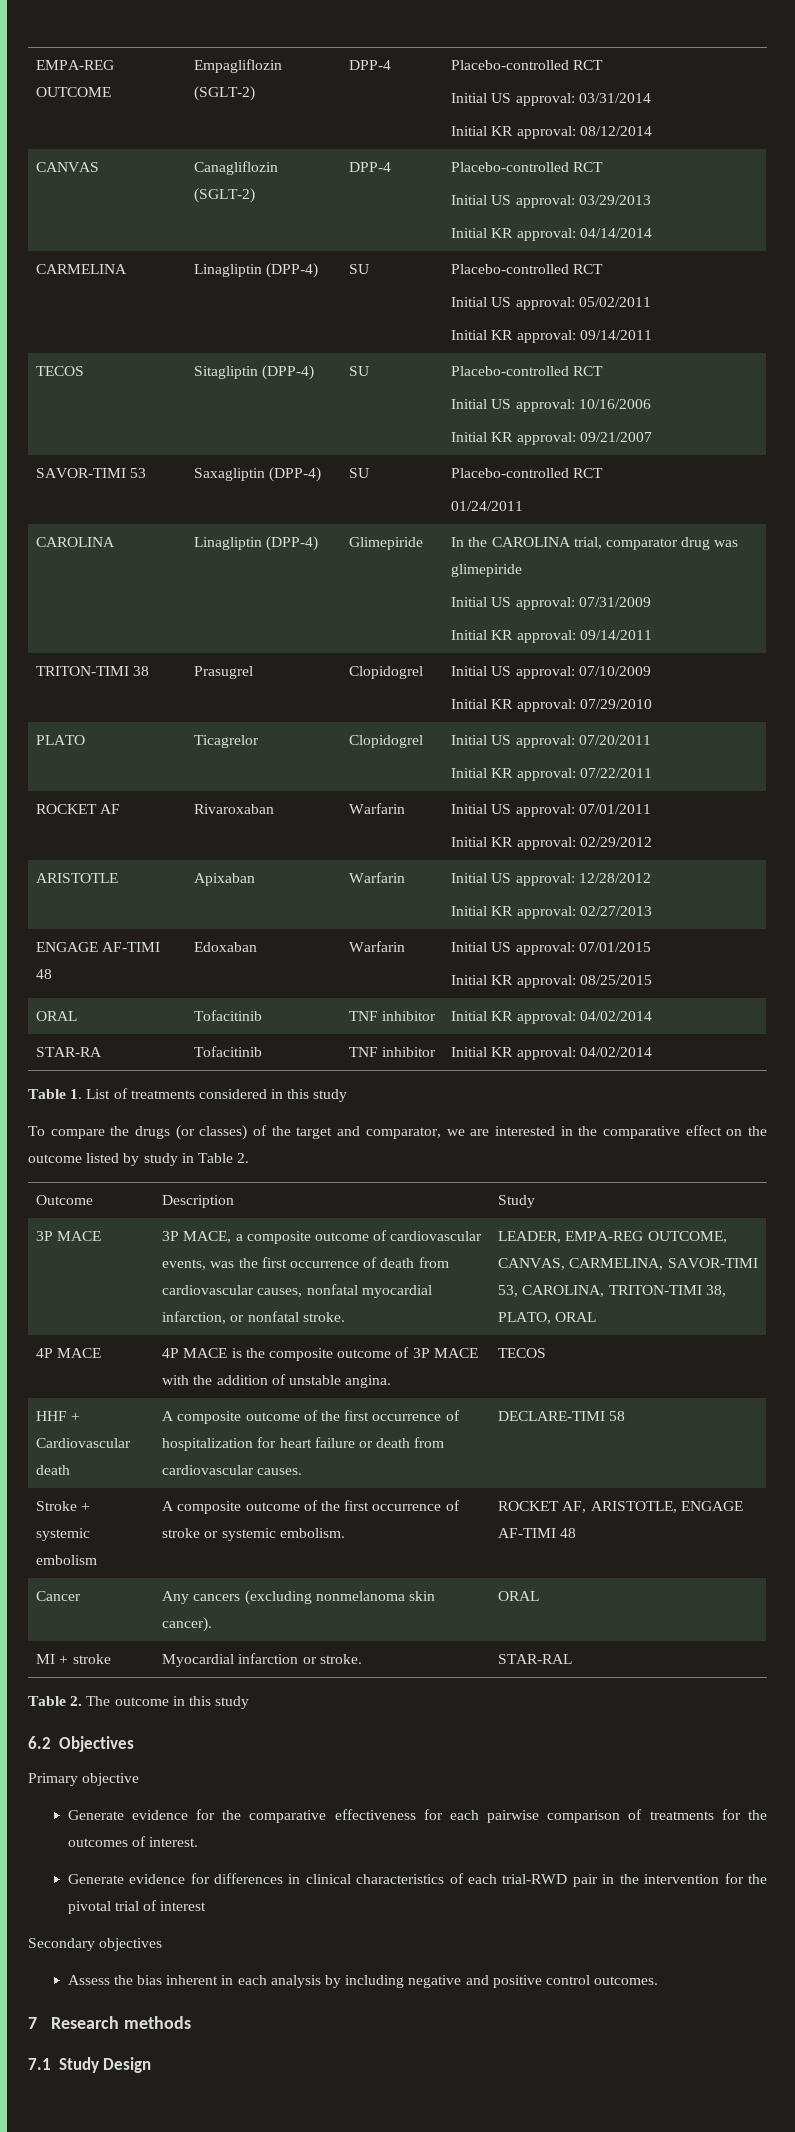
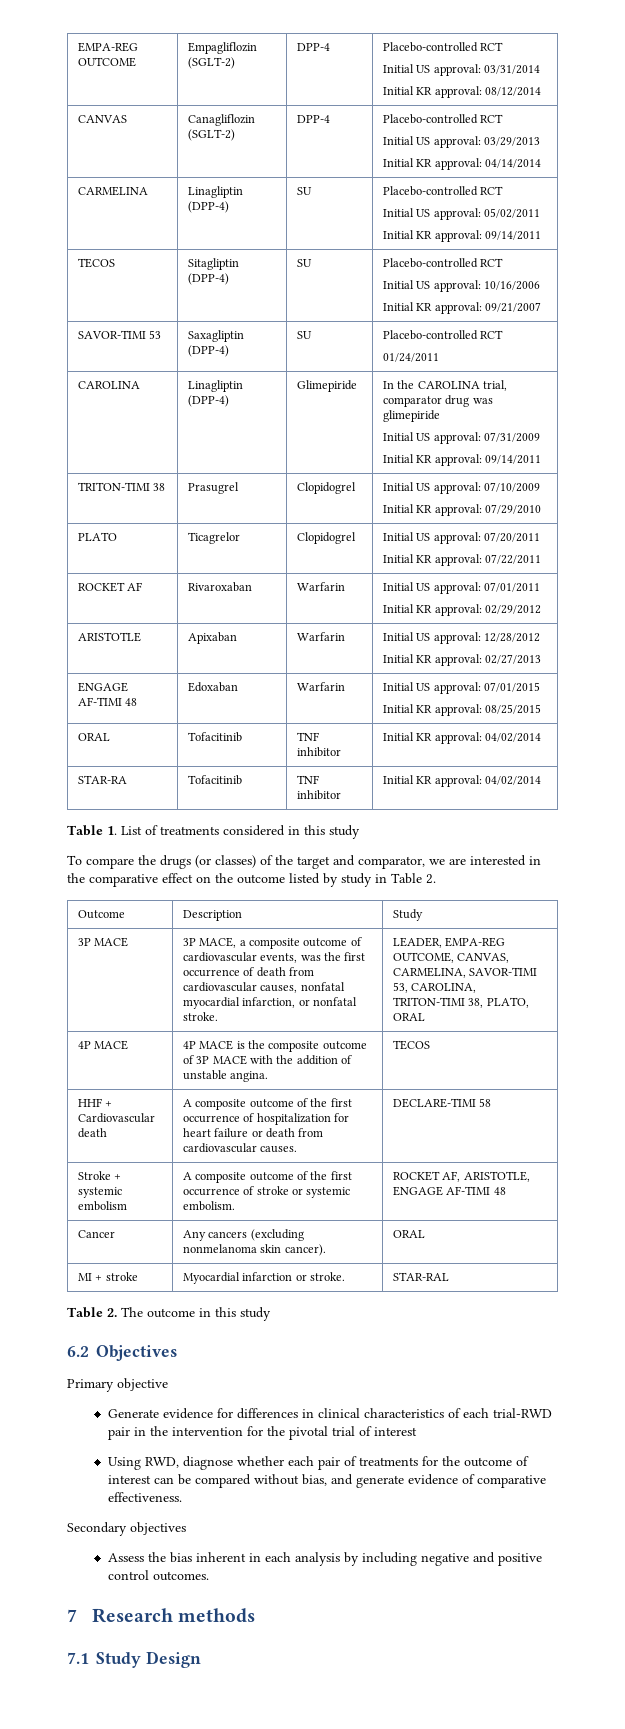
- Generate evidence for the comparative effectiveness for each pairwise comparison of treatments for the outcomes of interest.
+ Using RWD, diagnose whether each pair of treatments for the outcome of interest can be compared without bias, and generate evidence of comparative effectiveness.

